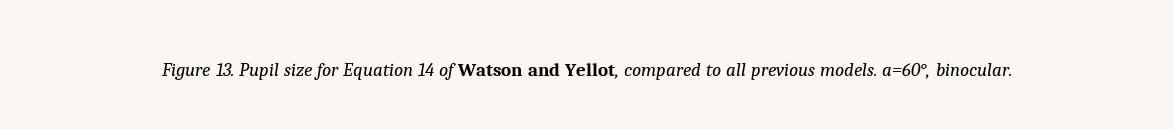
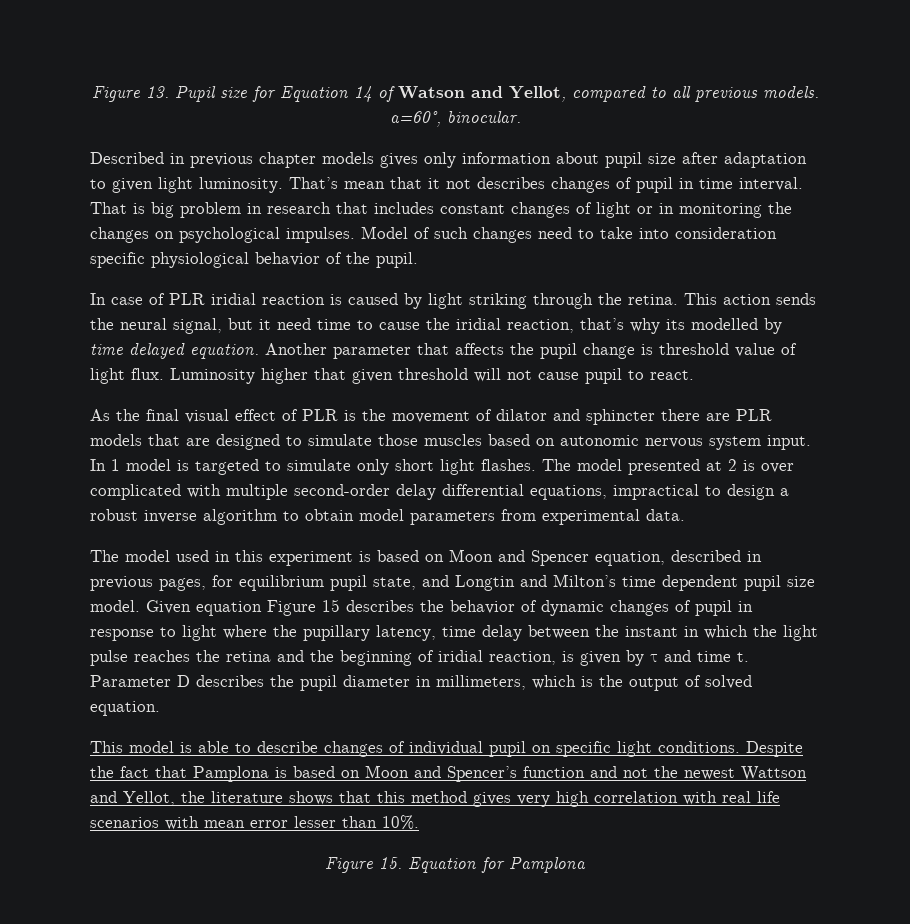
+ Described in previous chapter models gives only information about pupil size after adaptation to given light luminosity. That’s mean that it not describes changes of pupil in time interval. That is big problem in research that includes constant changes of light or in monitoring the changes on psychological impulses. Model of such changes need to take into consideration specific physiological behavior of the pupil.
+ In case of PLR iridial reaction is caused by light striking through the retina. This action sends the neural signal, but it need time to cause the iridial reaction, that’s why its modelled by time delayed equation. Another parameter that affects the pupil change is threshold value of light flux. Luminosity higher that given threshold will not cause pupil to react.
+ As the final visual effect of PLR is the movement of dilator and sphincter there are PLR models that are designed to simulate those muscles based on autonomic nervous system input. In 1 model is targeted to simulate only short light flashes. The model presented at 2 is over complicated with multiple second-order delay differential equations, impractical to design a robust inverse algorithm to obtain model parameters from experimental data.
+ The model used in this experiment is based on Moon and Spencer equation, described in previous pages, for equilibrium pupil state, and Longtin and Milton’s time dependent pupil size model. Given equation Figure 15 describes the behavior of dynamic changes of pupil in response to light where the pupillary latency, time delay between the instant in which the light pulse reaches the retina and the beginning of iridial reaction, is given by τ and time t. Parameter D describes the pupil diameter in millimeters, which is the output of solved equation.
+ This model is able to describe changes of individual pupil on specific light conditions. Despite the fact that Pamplona is based on Moon and Spencer’s function and not the newest Wattson and Yellot, the literature shows that this method gives very high correlation with real life scenarios with mean error lesser than 10%.
+ Figure 15. Equation for Pamplona

